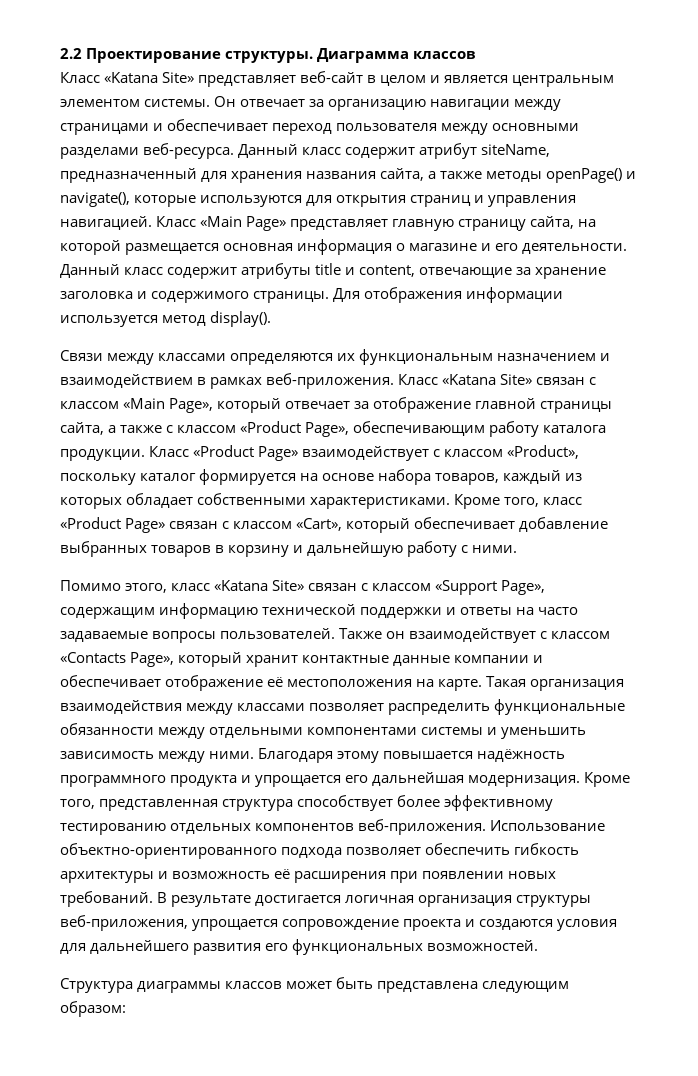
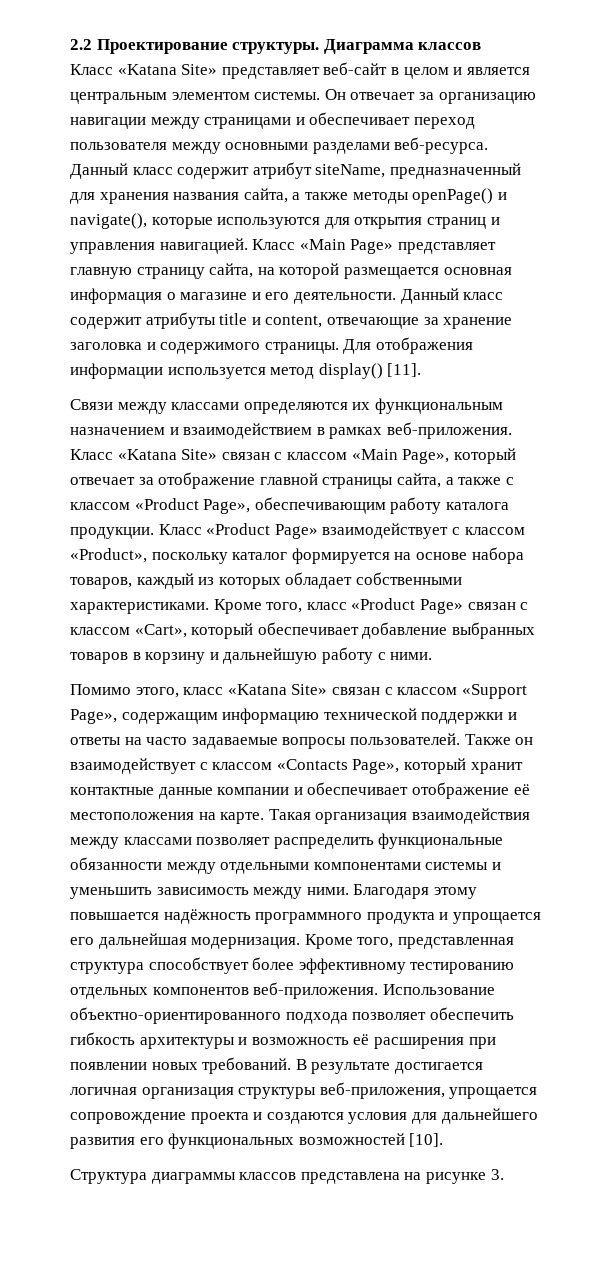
- Для отображения информации используется метод display().
+ Для отображения информации используется метод display() [11].
- В результате достигается логичная организация структуры веб-приложения, упрощается сопровождение проекта и создаются условия для дальнейшего развития его функциональных возможностей.
+ В результате достигается логичная организация структуры веб-приложения, упрощается сопровождение проекта и создаются условия для дальнейшего развития его функциональных возможностей [10].
- Структура диаграммы классов может быть представлена следующим образом:
+ Структура диаграммы классов представлена на рисунке 3.

